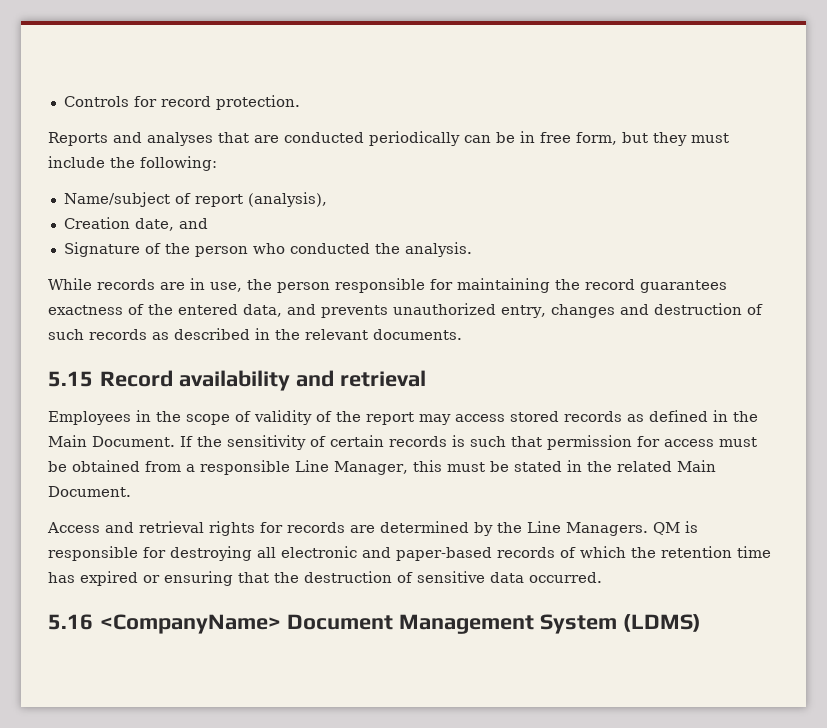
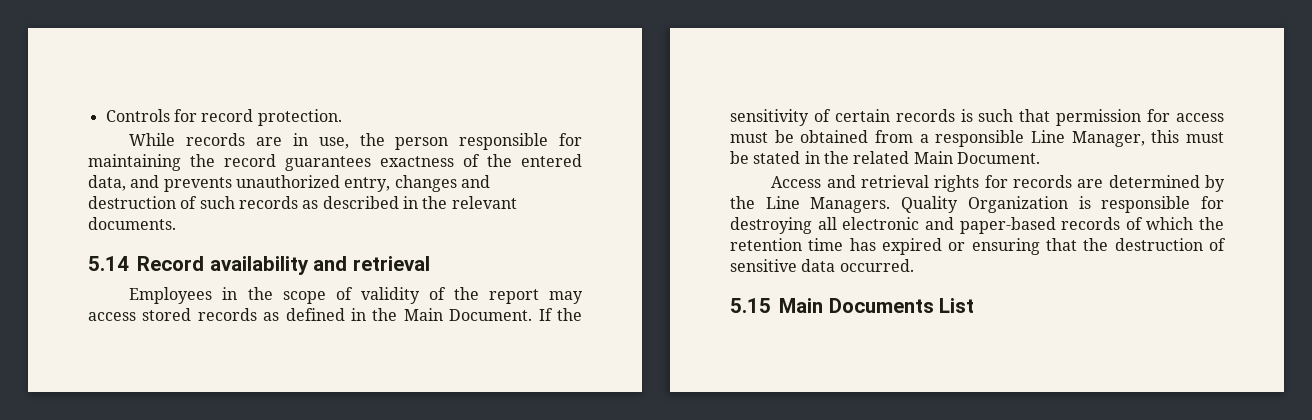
- Reports and analyses that are conducted periodically can be in free form, but they must include the following:
- Name/subject of report (analysis),
- Creation date, and
- Signature of the person who conducted the analysis.
- 5.15 Record availability and retrieval
+ 5.14 Record availability and retrieval
- QM is responsible for destroying all electronic and paper-based records of which the retention time has expired or ensuring that the destruction of sensitive data occurred.
+ Quality Organization is responsible for destroying all electronic and paper-based records of which the retention time has expired or ensuring that the destruction of sensitive data occurred.
- 5.16 <CompanyName> Document Management System (LDMS)
+ 5.15 Main Documents List

